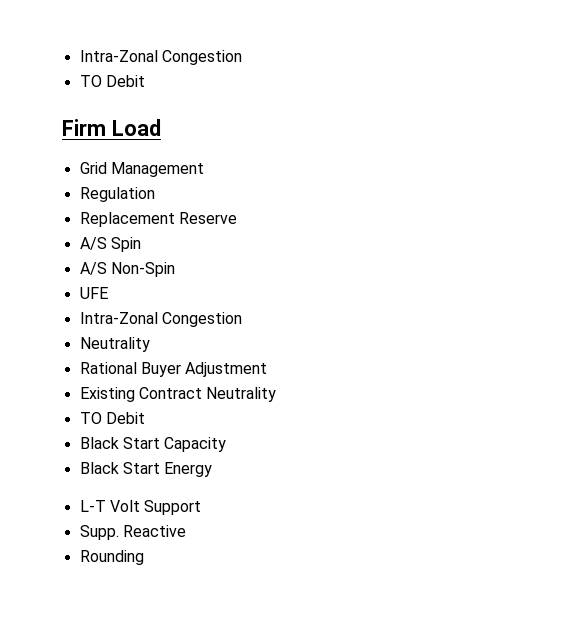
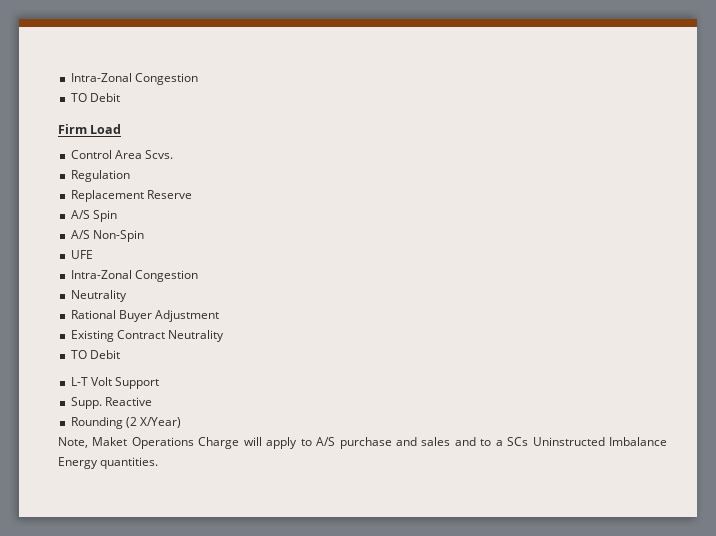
- Grid Management
+ Control Area Scvs.
- Black Start Capacity
- Black Start Energy
- Rounding
+ Rounding (2 X/Year)
+ Note, Maket Operations Charge will apply to A/S purchase and sales and to a SCs Uninstructed Imbalance Energy quantities.

